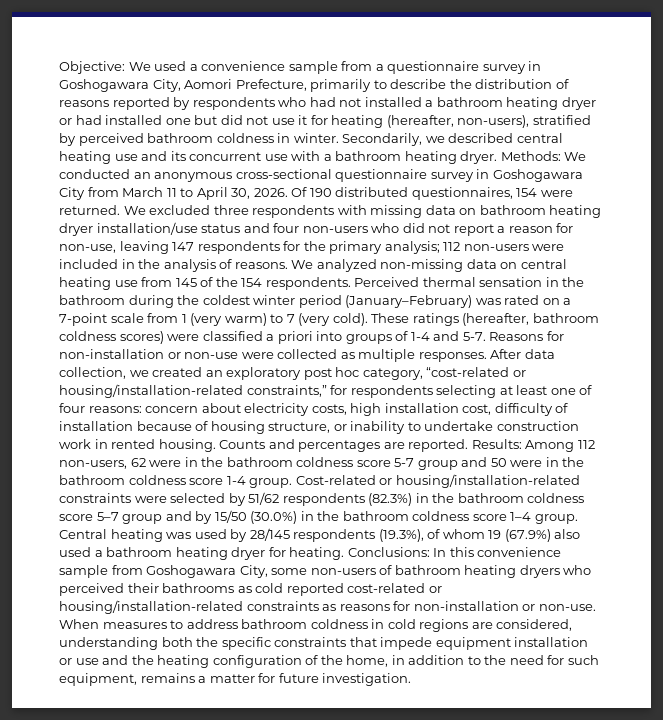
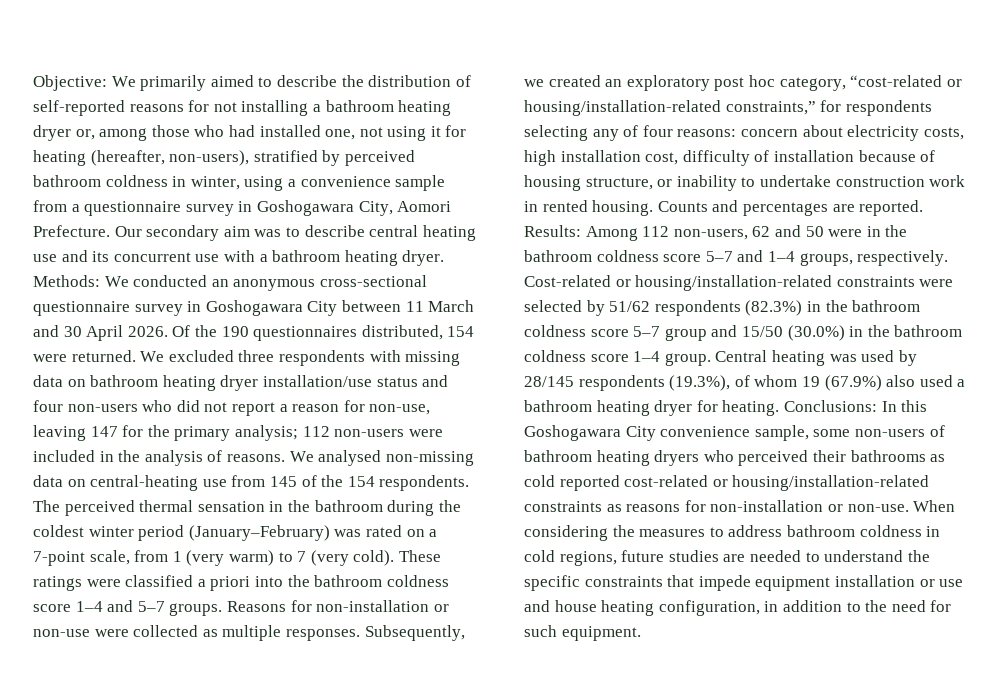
- Objective: We used a convenience sample from a questionnaire survey in Goshogawara City, Aomori Prefecture, primarily to describe the distribution of reasons reported by respondents who had not installed a bathroom heating dryer or had installed one but did not use it for heating (hereafter, non-users), stratified by perceived bathroom coldness in winter. Secondarily, we described central heating use and its concurrent use with a bathroom heating dryer.
+ Objective: We primarily aimed to describe the distribution of self-reported reasons for not installing a bathroom heating dryer or, among those who had installed one, not using it for heating (hereafter, non-users), stratified by perceived bathroom coldness in winter, using a convenience sample from a questionnaire survey in Goshogawara City, Aomori Prefecture. Our secondary aim was to describe central heating use and its concurrent use with a bathroom heating dryer.
- Methods: We conducted an anonymous cross-sectional questionnaire survey in Goshogawara City from March 11 to April 30, 2026. Of 190 distributed questionnaires, 154 were returned.
+ Methods: We conducted an anonymous cross-sectional questionnaire survey in Goshogawara City between 11 March and 30 April 2026. Of the 190 questionnaires distributed, 154 were returned.
- We excluded three respondents with missing data on bathroom heating dryer installation/use status and four non-users who did not report a reason for non-use, leaving 147 respondents for the primary analysis; 112 non-users were included in the analysis of reasons.
+ We excluded three respondents with missing data on bathroom heating dryer installation/use status and four non-users who did not report a reason for non-use, leaving 147 for the primary analysis; 112 non-users were included in the analysis of reasons.
- We analyzed non-missing data on central heating use from 145 of the 154 respondents.
+ We analysed non-missing data on central-heating use from 145 of the 154 respondents.
- Perceived thermal sensation in the bathroom during the coldest winter period (January–February) was rated on a 7-point scale from 1 (very warm) to 7 (very cold).
+ The perceived thermal sensation in the bathroom during the coldest winter period (January–February) was rated on a 7-point scale, from 1 (very warm) to 7 (very cold).
- These ratings (hereafter, bathroom coldness scores) were classified a priori into groups of 1-4 and 5-7.
+ These ratings were classified a priori into the bathroom coldness score 1–4 and 5–7 groups.
- After data collection, we created an exploratory post hoc category, “cost-related or housing/installation-related constraints,” for respondents selecting at least one of four reasons: concern about electricity costs, high installation cost, difficulty of installation because of housing structure, or inability to undertake construction work in rented housing.
+ Subsequently, we created an exploratory post hoc category, “cost-related or housing/installation-related constraints,” for respondents selecting any of four reasons: concern about electricity costs, high installation cost, difficulty of installation because of housing structure, or inability to undertake construction work in rented housing.
- Results: Among 112 non-users, 62 were in the bathroom coldness score 5-7 group and 50 were in the bathroom coldness score 1-4 group.
+ Results: Among 112 non-users, 62 and 50 were in the bathroom coldness score 5–7 and 1–4 groups, respectively.
- Cost-related or housing/installation-related constraints were selected by 51/62 respondents (82.3%) in the bathroom coldness score 5–7 group and by 15/50 (30.0%) in the bathroom coldness score 1–4 group.
+ Cost-related or housing/installation-related constraints were selected by 51/62 respondents (82.3%) in the bathroom coldness score 5–7 group and 15/50 (30.0%) in the bathroom coldness score 1–4 group.
- Conclusions: In this convenience sample from Goshogawara City, some non-users of bathroom heating dryers who perceived their bathrooms as cold reported cost-related or housing/installation-related constraints as reasons for non-installation or non-use.
+ Conclusions: In this Goshogawara City convenience sample, some non-users of bathroom heating dryers who perceived their bathrooms as cold reported cost-related or housing/installation-related constraints as reasons for non-installation or non-use.
- When measures to address bathroom coldness in cold regions are considered, understanding both the specific constraints that impede equipment installation or use and the heating configuration of the home, in addition to the need for such equipment, remains a matter for future investigation.
+ When considering the measures to address bathroom coldness in cold regions, future studies are needed to understand the specific constraints that impede equipment installation or use and house heating configuration, in addition to the need for such equipment.

